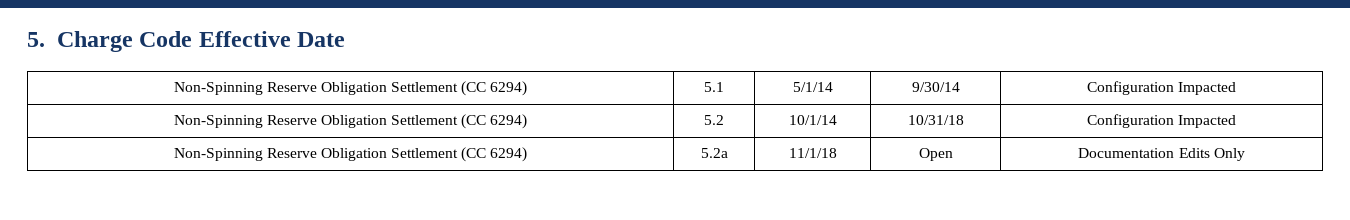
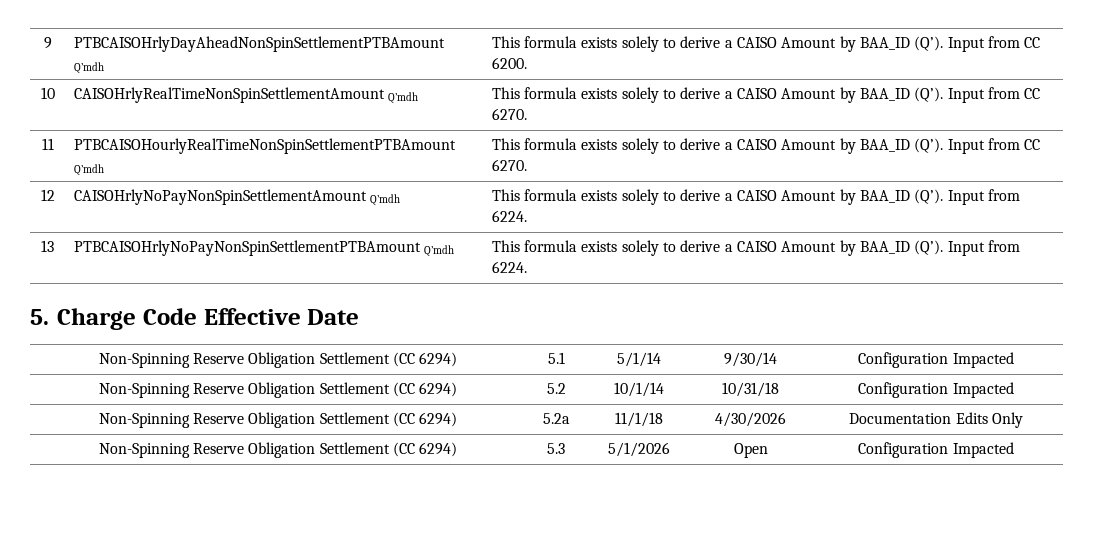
+ 9 | PTBCAISOHrlyDayAheadNonSpinSettlementPTBAmount Q’mdh | This formula exists solely to derive a CAISO Amount by BAA_ID (Q’). Input from CC 6200.
+ 10 | CAISOHrlyRealTimeNonSpinSettlementAmount Q’mdh | This formula exists solely to derive a CAISO Amount by BAA_ID (Q’). Input from CC 6270.
+ 11 | PTBCAISOHourlyRealTimeNonSpinSettlementPTBAmount Q’mdh | This formula exists solely to derive a CAISO Amount by BAA_ID (Q’). Input from CC 6270.
+ 12 | CAISOHrlyNoPayNonSpinSettlementAmount Q’mdh | This formula exists solely to derive a CAISO Amount by BAA_ID (Q’). Input from 6224.
+ 13 | PTBCAISOHrlyNoPayNonSpinSettlementPTBAmount Q’mdh | This formula exists solely to derive a CAISO Amount by BAA_ID (Q’). Input from 6224.
- Non-Spinning Reserve Obligation Settlement (CC 6294) | 5.2a | 11/1/18 | Open | Documentation Edits Only
+ Non-Spinning Reserve Obligation Settlement (CC 6294) | 5.2a | 11/1/18 | 4/30/2026 | Documentation Edits Only
+ Non-Spinning Reserve Obligation Settlement (CC 6294) | 5.3 | 5/1/2026 | Open | Configuration Impacted

